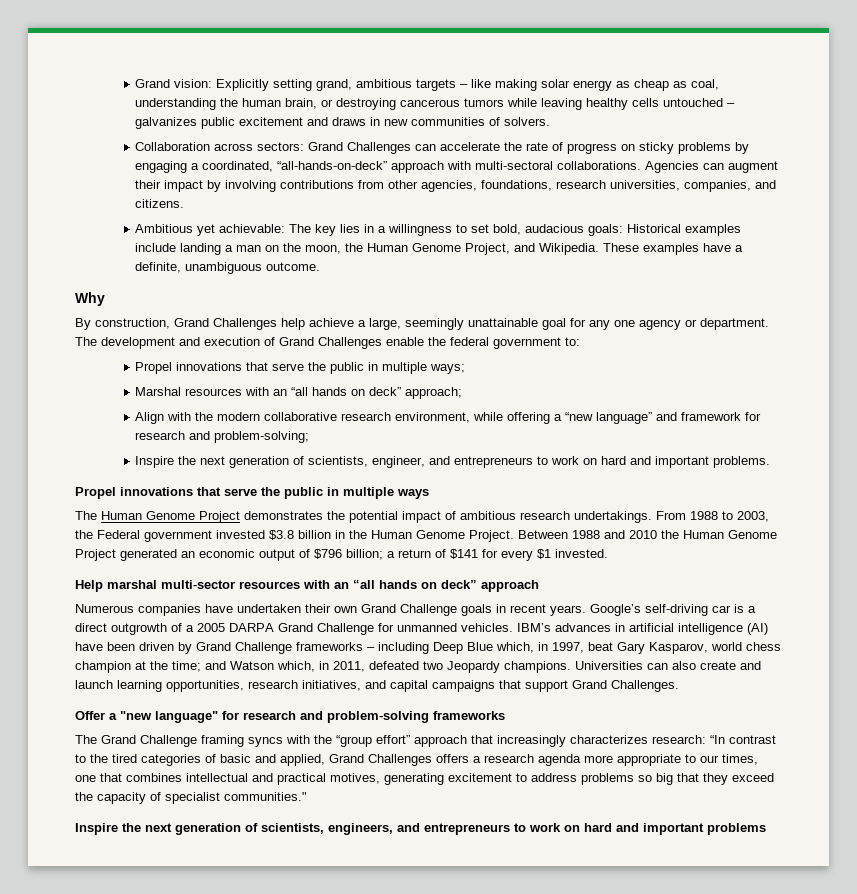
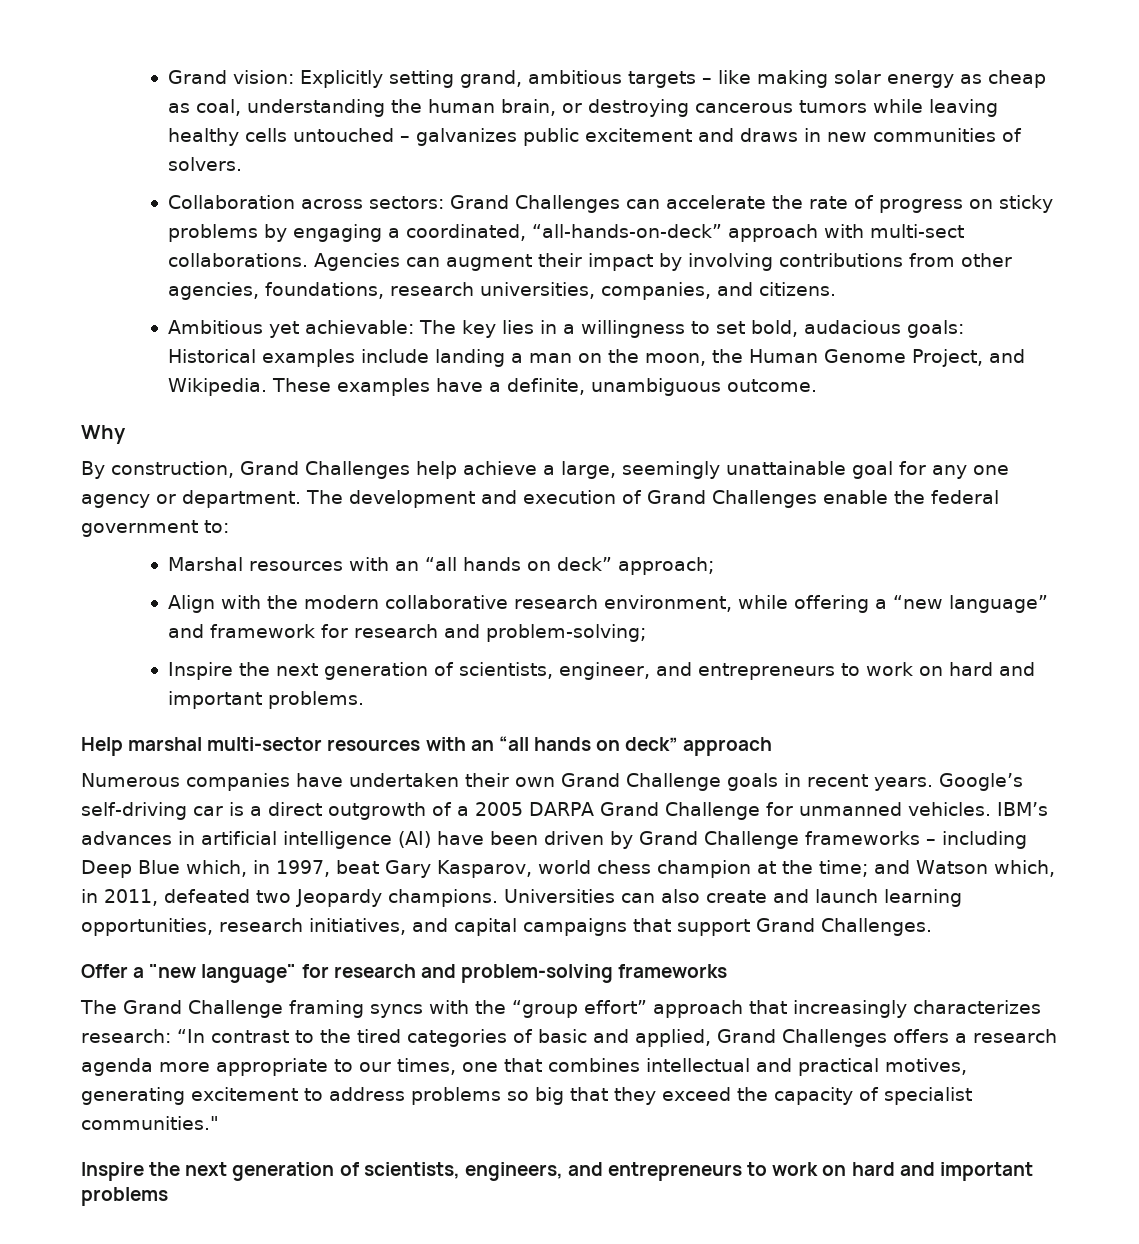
- Collaboration across sectors: Grand Challenges can accelerate the rate of progress on sticky problems by engaging a coordinated, “all-hands-on-deck” approach with multi-sectoral collaborations.
+ Collaboration across sectors: Grand Challenges can accelerate the rate of progress on sticky problems by engaging a coordinated, “all-hands-on-deck” approach with multi-sect collaborations.
- Propel innovations that serve the public in multiple ways;
- Propel innovations that serve the public in multiple ways
- The Human Genome Project demonstrates the potential impact of ambitious research undertakings. From 1988 to 2003, the Federal government invested $3.8 billion in the Human Genome Project. Between 1988 and 2010 the Human Genome Project generated an economic output of $796 billion; a return of $141 for every $1 invested.

